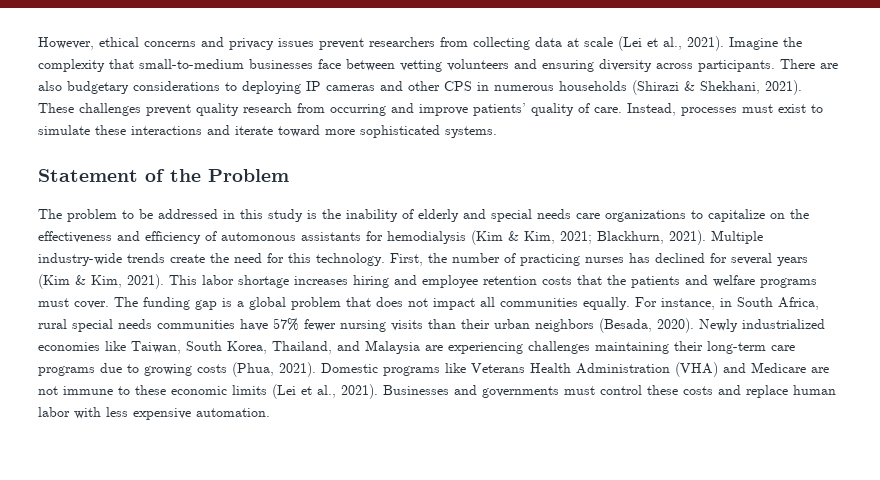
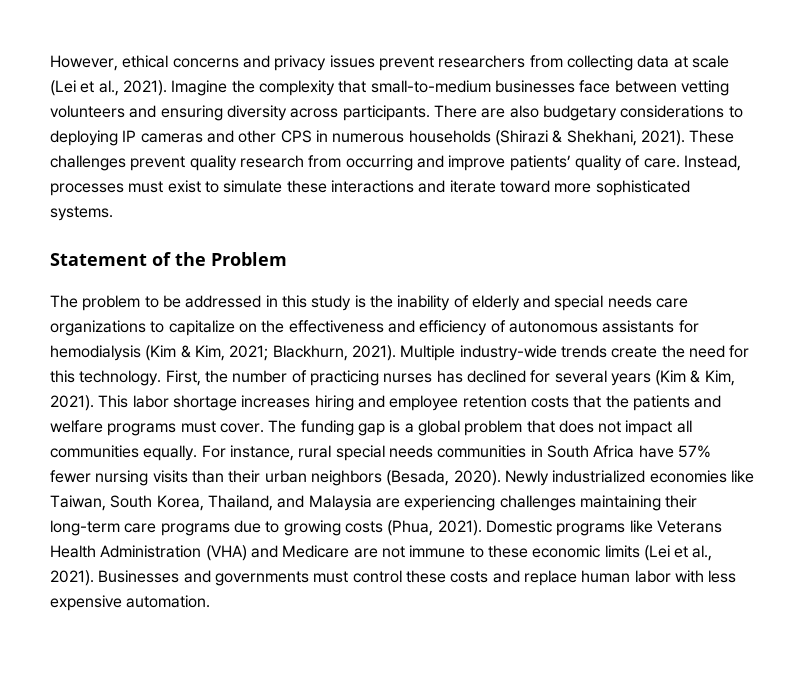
- The problem to be addressed in this study is the inability of elderly and special needs care organizations to capitalize on the effectiveness and efficiency of automonous assistants for hemodialysis (Kim & Kim, 2021; Blackhurn, 2021).
+ The problem to be addressed in this study is the inability of elderly and special needs care organizations to capitalize on the effectiveness and efficiency of autonomous assistants for hemodialysis (Kim & Kim, 2021; Blackhurn, 2021).
- For instance, in South Africa, rural special needs communities have 57% fewer nursing visits than their urban neighbors (Besada, 2020).
+ For instance, rural special needs communities in South Africa have 57% fewer nursing visits than their urban neighbors (Besada, 2020).

